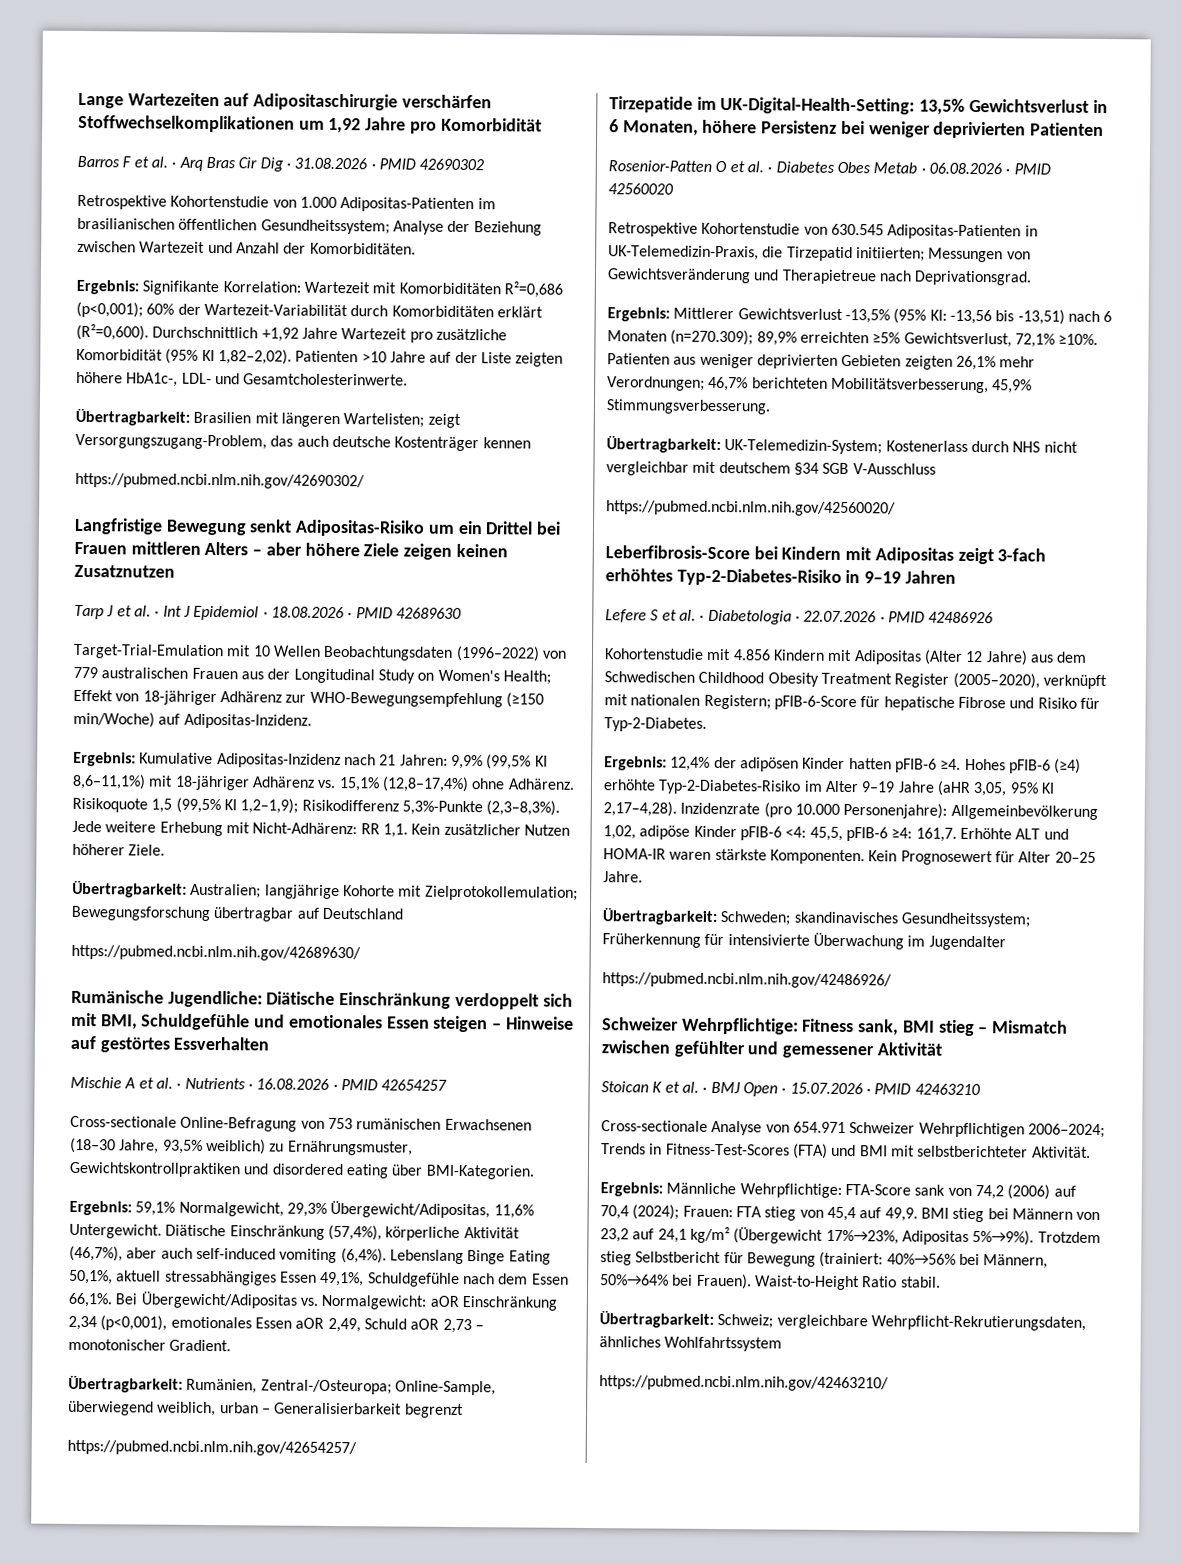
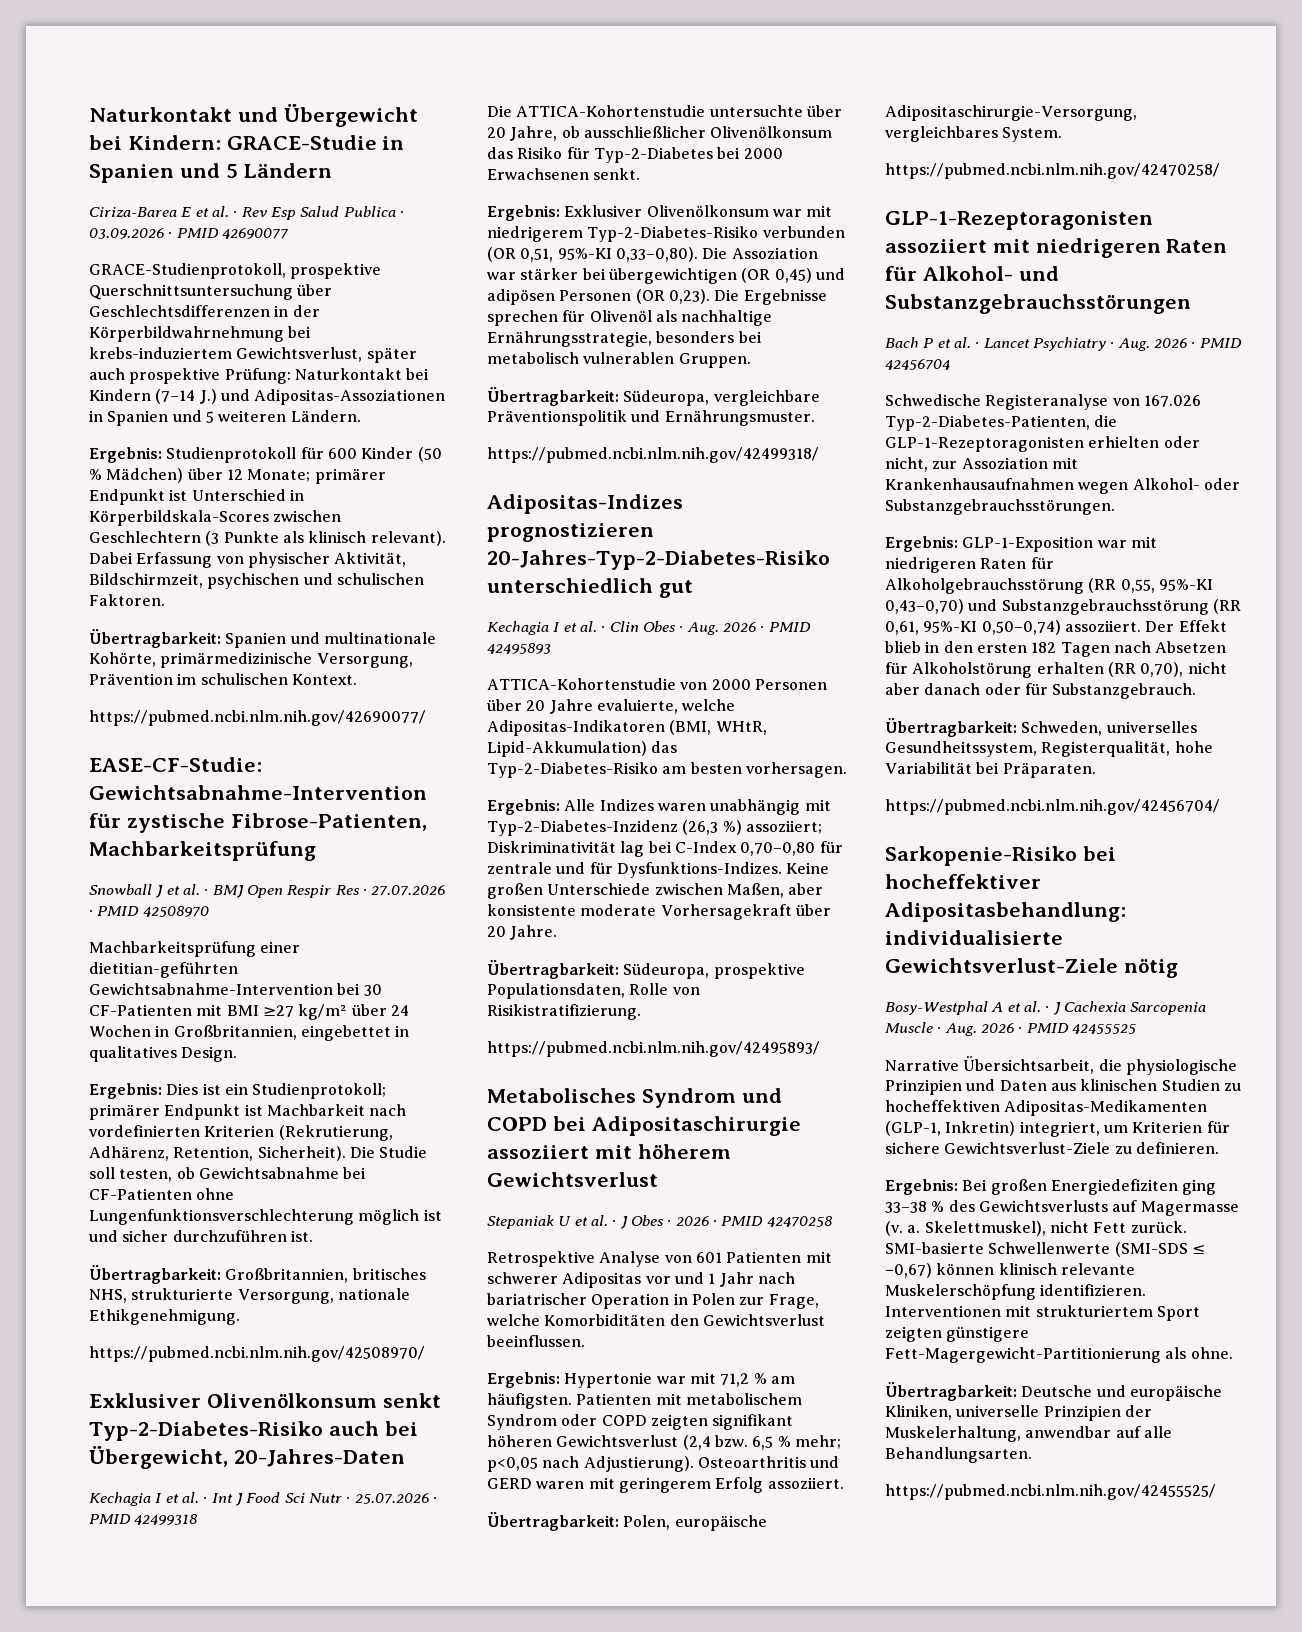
- Lange Wartezeiten auf Adipositaschirurgie verschärfen Stoffwechselkomplikationen um 1,92 Jahre pro Komorbidität
- Barros F et al. · Arq Bras Cir Dig · 31.08.2026 · PMID 42690302
- Retrospektive Kohortenstudie von 1.000 Adipositas-Patienten im brasilianischen öffentlichen Gesundheitssystem; Analyse der Beziehung zwischen Wartezeit und Anzahl der Komorbiditäten.
- Ergebnis: Signifikante Korrelation: Wartezeit mit Komorbiditäten R²=0,686 (p<0,001); 60% der Wartezeit-Variabilität durch Komorbiditäten erklärt (R²=0,600). Durchschnittlich +1,92 Jahre Wartezeit pro zusätzliche Komorbidität (95% KI 1,82–2,02). Patienten >10 Jahre auf der Liste zeigten höhere HbA1c-, LDL- und Gesamtcholesterinwerte.
- Übertragbarkeit: Brasilien mit längeren Wartelisten; zeigt Versorgungszugang-Problem, das auch deutsche Kostenträger kennen
- https://pubmed.ncbi.nlm.nih.gov/42690302/
- Langfristige Bewegung senkt Adipositas-Risiko um ein Drittel bei Frauen mittleren Alters – aber höhere Ziele zeigen keinen Zusatznutzen
- Tarp J et al. · Int J Epidemiol · 18.08.2026 · PMID 42689630
- Target-Trial-Emulation mit 10 Wellen Beobachtungsdaten (1996–2022) von 779 australischen Frauen aus der Longitudinal Study on Women's Health; Effekt von 18-jähriger Adhärenz zur WHO-Bewegungsempfehlung (≥150 min/Woche) auf Adipositas-Inzidenz.
- Ergebnis: Kumulative Adipositas-Inzidenz nach 21 Jahren: 9,9% (99,5% KI 8,6–11,1%) mit 18-jähriger Adhärenz vs. 15,1% (12,8–17,4%) ohne Adhärenz. Risikoquote 1,5 (99,5% KI 1,2–1,9); Risikodifferenz 5,3%-Punkte (2,3–8,3%). Jede weitere Erhebung mit Nicht-Adhärenz: RR 1,1. Kein zusätzlicher Nutzen höherer Ziele.
- Übertragbarkeit: Australien; langjährige Kohorte mit Zielprotokollemulation; Bewegungsforschung übertragbar auf Deutschland
- https://pubmed.ncbi.nlm.nih.gov/42689630/
- Rumänische Jugendliche: Diätische Einschränkung verdoppelt sich mit BMI, Schuldgefühle und emotionales Essen steigen – Hinweise auf gestörtes Essverhalten
- Mischie A et al. · Nutrients · 16.08.2026 · PMID 42654257
- Cross-sectionale Online-Befragung von 753 rumänischen Erwachsenen (18–30 Jahre, 93,5% weiblich) zu Ernährungsmuster, Gewichtskontrollpraktiken und disordered eating über BMI-Kategorien.
- Ergebnis: 59,1% Normalgewicht, 29,3% Übergewicht/Adipositas, 11,6% Untergewicht. Diätische Einschränkung (57,4%), körperliche Aktivität (46,7%), aber auch self-induced vomiting (6,4%). Lebenslang Binge Eating 50,1%, aktuell stressabhängiges Essen 49,1%, Schuldgefühle nach dem Essen 66,1%. Bei Übergewicht/Adipositas vs. Normalgewicht: aOR Einschränkung 2,34 (p<0,001), emotionales Essen aOR 2,49, Schuld aOR 2,73 – monotonischer Gradient.
- Übertragbarkeit: Rumänien, Zentral-/Osteuropa; Online-Sample, überwiegend weiblich, urban – Generalisierbarkeit begrenzt
- https://pubmed.ncbi.nlm.nih.gov/42654257/
- Tirzepatide im UK-Digital-Health-Setting: 13,5% Gewichtsverlust in 6 Monaten, höhere Persistenz bei weniger deprivierten Patienten
- Rosenior-Patten O et al. · Diabetes Obes Metab · 06.08.2026 · PMID 42560020
- Retrospektive Kohortenstudie von 630.545 Adipositas-Patienten in UK-Telemedizin-Praxis, die Tirzepatid initiierten; Messungen von Gewichtsveränderung und Therapietreue nach Deprivationsgrad.
- Ergebnis: Mittlerer Gewichtsverlust -13,5% (95% KI: -13,56 bis -13,51) nach 6 Monaten (n=270.309); 89,9% erreichten ≥5% Gewichtsverlust, 72,1% ≥10%. Patienten aus weniger deprivierten Gebieten zeigten 26,1% mehr Verordnungen; 46,7% berichteten Mobilitätsverbesserung, 45,9% Stimmungsverbesserung.
- Übertragbarkeit: UK-Telemedizin-System; Kostenerlass durch NHS nicht vergleichbar mit deutschem §34 SGB V-Ausschluss
- https://pubmed.ncbi.nlm.nih.gov/42560020/
- Leberfibrosis-Score bei Kindern mit Adipositas zeigt 3-fach erhöhtes Typ-2-Diabetes-Risiko in 9–19 Jahren
- Lefere S et al. · Diabetologia · 22.07.2026 · PMID 42486926
- Kohortenstudie mit 4.856 Kindern mit Adipositas (Alter 12 Jahre) aus dem Schwedischen Childhood Obesity Treatment Register (2005–2020), verknüpft mit nationalen Registern; pFIB-6-Score für hepatische Fibrose und Risiko für Typ-2-Diabetes.
- Ergebnis: 12,4% der adipösen Kinder hatten pFIB-6 ≥4. Hohes pFIB-6 (≥4) erhöhte Typ-2-Diabetes-Risiko im Alter 9–19 Jahre (aHR 3,05, 95% KI 2,17–4,28). Inzidenzrate (pro 10.000 Personenjahre): Allgemeinbevölkerung 1,02, adipöse Kinder pFIB-6 <4: 45,5, pFIB-6 ≥4: 161,7. Erhöhte ALT und HOMA-IR waren stärkste Komponenten. Kein Prognosewert für Alter 20–25 Jahre.
- Übertragbarkeit: Schweden; skandinavisches Gesundheitssystem; Früherkennung für intensivierte Überwachung im Jugendalter
- https://pubmed.ncbi.nlm.nih.gov/42486926/
- Schweizer Wehrpflichtige: Fitness sank, BMI stieg – Mismatch zwischen gefühlter und gemessener Aktivität
- Stoican K et al. · BMJ Open · 15.07.2026 · PMID 42463210
- Cross-sectionale Analyse von 654.971 Schweizer Wehrpflichtigen 2006–2024; Trends in Fitness-Test-Scores (FTA) und BMI mit selbstberichteter Aktivität.
- Ergebnis: Männliche Wehrpflichtige: FTA-Score sank von 74,2 (2006) auf 70,4 (2024); Frauen: FTA stieg von 45,4 auf 49,9. BMI stieg bei Männern von 23,2 auf 24,1 kg/m² (Übergewicht 17%→23%, Adipositas 5%→9%). Trotzdem stieg Selbstbericht für Bewegung (trainiert: 40%→56% bei Männern, 50%→64% bei Frauen). Waist-to-Height Ratio stabil.
- Übertragbarkeit: Schweiz; vergleichbare Wehrpflicht-Rekrutierungsdaten, ähnliches Wohlfahrtssystem
- https://pubmed.ncbi.nlm.nih.gov/42463210/
+ Naturkontakt und Übergewicht bei Kindern: GRACE-Studie in Spanien und 5 Ländern
+ Ciriza-Barea E et al. · Rev Esp Salud Publica · 03.09.2026 · PMID 42690077
+ GRACE-Studienprotokoll, prospektive Querschnittsuntersuchung über Geschlechtsdifferenzen in der Körperbildwahrnehmung bei krebs-induziertem Gewichtsverlust, später auch prospektive Prüfung: Naturkontakt bei Kindern (7–14 J.) und Adipositas-Assoziationen in Spanien und 5 weiteren Ländern.
+ Ergebnis: Studienprotokoll für 600 Kinder (50 % Mädchen) über 12 Monate; primärer Endpunkt ist Unterschied in Körperbildskala-Scores zwischen Geschlechtern (3 Punkte als klinisch relevant). Dabei Erfassung von physischer Aktivität, Bildschirmzeit, psychischen und schulischen Faktoren.
+ Übertragbarkeit: Spanien und multinationale Kohörte, primärmedizinische Versorgung, Prävention im schulischen Kontext.
+ https://pubmed.ncbi.nlm.nih.gov/42690077/
+ EASE-CF-Studie: Gewichtsabnahme-Intervention für zystische Fibrose-Patienten, Machbarkeitsprüfung
+ Snowball J et al. · BMJ Open Respir Res · 27.07.2026 · PMID 42508970
+ Machbarkeitsprüfung einer dietitian-geführten Gewichtsabnahme-Intervention bei 30 CF-Patienten mit BMI ≥27 kg/m² über 24 Wochen in Großbritannien, eingebettet in qualitatives Design.
+ Ergebnis: Dies ist ein Studienprotokoll; primärer Endpunkt ist Machbarkeit nach vordefinierten Kriterien (Rekrutierung, Adhärenz, Retention, Sicherheit). Die Studie soll testen, ob Gewichtsabnahme bei CF-Patienten ohne Lungenfunktionsverschlechterung möglich ist und sicher durchzuführen ist.
+ Übertragbarkeit: Großbritannien, britisches NHS, strukturierte Versorgung, nationale Ethikgenehmigung.
+ https://pubmed.ncbi.nlm.nih.gov/42508970/
+ Exklusiver Olivenölkonsum senkt Typ-2-Diabetes-Risiko auch bei Übergewicht, 20-Jahres-Daten
+ Kechagia I et al. · Int J Food Sci Nutr · 25.07.2026 · PMID 42499318
+ Die ATTICA-Kohortenstudie untersuchte über 20 Jahre, ob ausschließlicher Olivenölkonsum das Risiko für Typ-2-Diabetes bei 2000 Erwachsenen senkt.
+ Ergebnis: Exklusiver Olivenölkonsum war mit niedrigerem Typ-2-Diabetes-Risiko verbunden (OR 0,51, 95%-KI 0,33–0,80). Die Assoziation war stärker bei übergewichtigen (OR 0,45) und adipösen Personen (OR 0,23). Die Ergebnisse sprechen für Olivenöl als nachhaltige Ernährungsstrategie, besonders bei metabolisch vulnerablen Gruppen.
+ Übertragbarkeit: Südeuropa, vergleichbare Präventionspolitik und Ernährungsmuster.
+ https://pubmed.ncbi.nlm.nih.gov/42499318/
+ Adipositas-Indizes prognostizieren 20-Jahres-Typ-2-Diabetes-Risiko unterschiedlich gut
+ Kechagia I et al. · Clin Obes · Aug. 2026 · PMID 42495893
+ ATTICA-Kohortenstudie von 2000 Personen über 20 Jahre evaluierte, welche Adipositas-Indikatoren (BMI, WHtR, Lipid-Akkumulation) das Typ-2-Diabetes-Risiko am besten vorhersagen.
+ Ergebnis: Alle Indizes waren unabhängig mit Typ-2-Diabetes-Inzidenz (26,3 %) assoziiert; Diskriminativität lag bei C-Index 0,70–0,80 für zentrale und für Dysfunktions-Indizes. Keine großen Unterschiede zwischen Maßen, aber konsistente moderate Vorhersagekraft über 20 Jahre.
+ Übertragbarkeit: Südeuropa, prospektive Populationsdaten, Rolle von Risikistratifizierung.
+ https://pubmed.ncbi.nlm.nih.gov/42495893/
+ Metabolisches Syndrom und COPD bei Adipositaschirurgie assoziiert mit höherem Gewichtsverlust
+ Stepaniak U et al. · J Obes · 2026 · PMID 42470258
+ Retrospektive Analyse von 601 Patienten mit schwerer Adipositas vor und 1 Jahr nach bariatrischer Operation in Polen zur Frage, welche Komorbiditäten den Gewichtsverlust beeinflussen.
+ Ergebnis: Hypertonie war mit 71,2 % am häufigsten. Patienten mit metabolischem Syndrom oder COPD zeigten signifikant höheren Gewichtsverlust (2,4 bzw. 6,5 % mehr; p<0,05 nach Adjustierung). Osteoarthritis und GERD waren mit geringerem Erfolg assoziiert.
+ Übertragbarkeit: Polen, europäische Adipositaschirurgie-Versorgung, vergleichbares System.
+ https://pubmed.ncbi.nlm.nih.gov/42470258/
+ GLP-1-Rezeptoragonisten assoziiert mit niedrigeren Raten für Alkohol- und Substanzgebrauchsstörungen
+ Bach P et al. · Lancet Psychiatry · Aug. 2026 · PMID 42456704
+ Schwedische Registeranalyse von 167.026 Typ-2-Diabetes-Patienten, die GLP-1-Rezeptoragonisten erhielten oder nicht, zur Assoziation mit Krankenhausaufnahmen wegen Alkohol- oder Substanzgebrauchsstörungen.
+ Ergebnis: GLP-1-Exposition war mit niedrigeren Raten für Alkoholgebrauchsstörung (RR 0,55, 95%-KI 0,43–0,70) und Substanzgebrauchsstörung (RR 0,61, 95%-KI 0,50–0,74) assoziiert. Der Effekt blieb in den ersten 182 Tagen nach Absetzen für Alkoholstörung erhalten (RR 0,70), nicht aber danach oder für Substanzgebrauch.
+ Übertragbarkeit: Schweden, universelles Gesundheitssystem, Registerqualität, hohe Variabilität bei Präparaten.
+ https://pubmed.ncbi.nlm.nih.gov/42456704/
+ Sarkopenie-Risiko bei hocheffektiver Adipositasbehandlung: individualisierte Gewichtsverlust-Ziele nötig
+ Bosy-Westphal A et al. · J Cachexia Sarcopenia Muscle · Aug. 2026 · PMID 42455525
+ Narrative Übersichtsarbeit, die physiologische Prinzipien und Daten aus klinischen Studien zu hocheffektiven Adipositas-Medikamenten (GLP-1, Inkretin) integriert, um Kriterien für sichere Gewichtsverlust-Ziele zu definieren.
+ Ergebnis: Bei großen Energiedefiziten ging 33–38 % des Gewichtsverlusts auf Magermasse (v. a. Skelettmuskel), nicht Fett zurück. SMI-basierte Schwellenwerte (SMI-SDS ≤ −0,67) können klinisch relevante Muskelerschöpfung identifizieren. Interventionen mit strukturiertem Sport zeigten günstigere Fett-Magergewicht-Partitionierung als ohne.
+ Übertragbarkeit: Deutsche und europäische Kliniken, universelle Prinzipien der Muskelerhaltung, anwendbar auf alle Behandlungsarten.
+ https://pubmed.ncbi.nlm.nih.gov/42455525/

